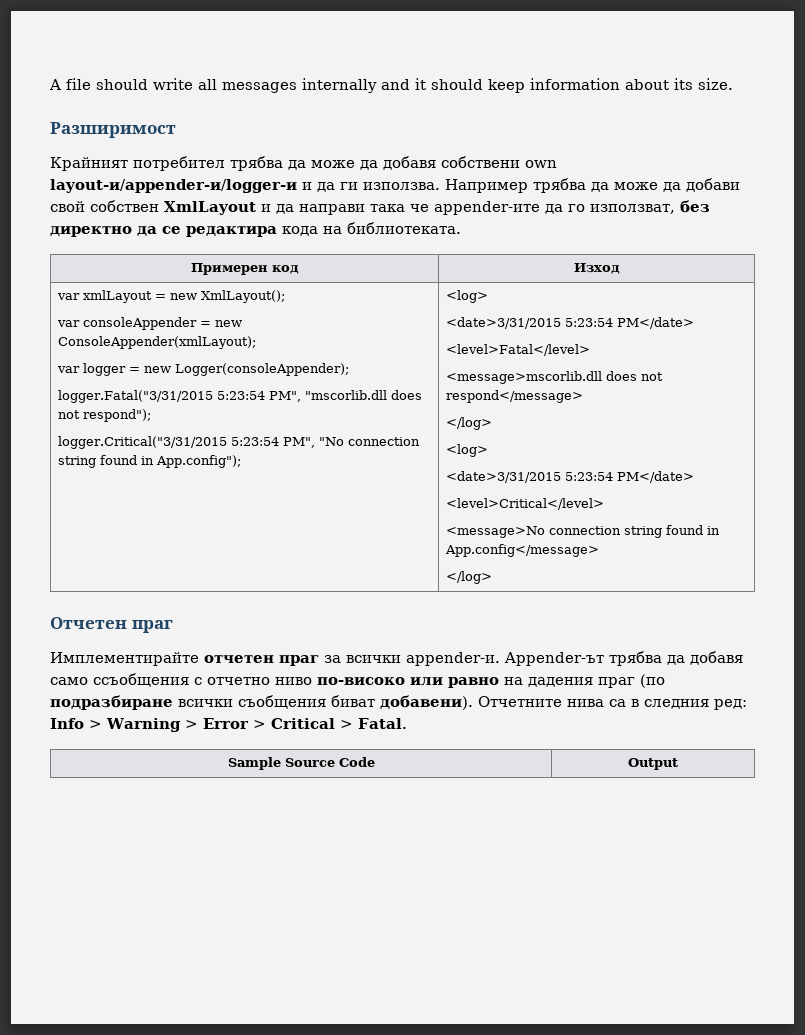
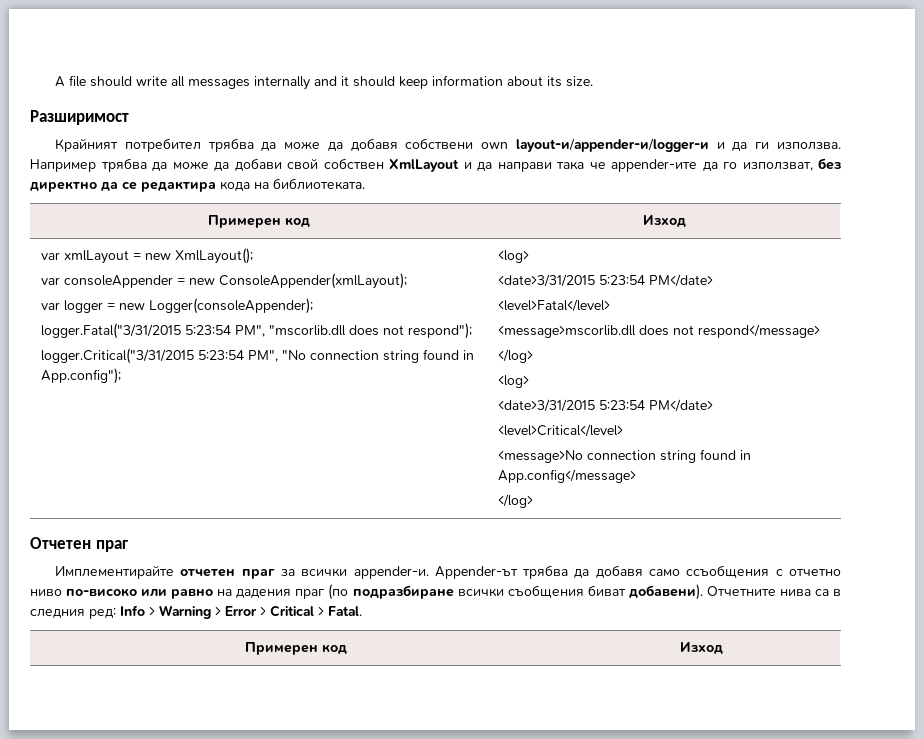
  Отчетните нива са в следния ред: Info > Warning > Error > Critical > Fatal.
- Sample Source Code | Output
+ Примерен код | Изход

